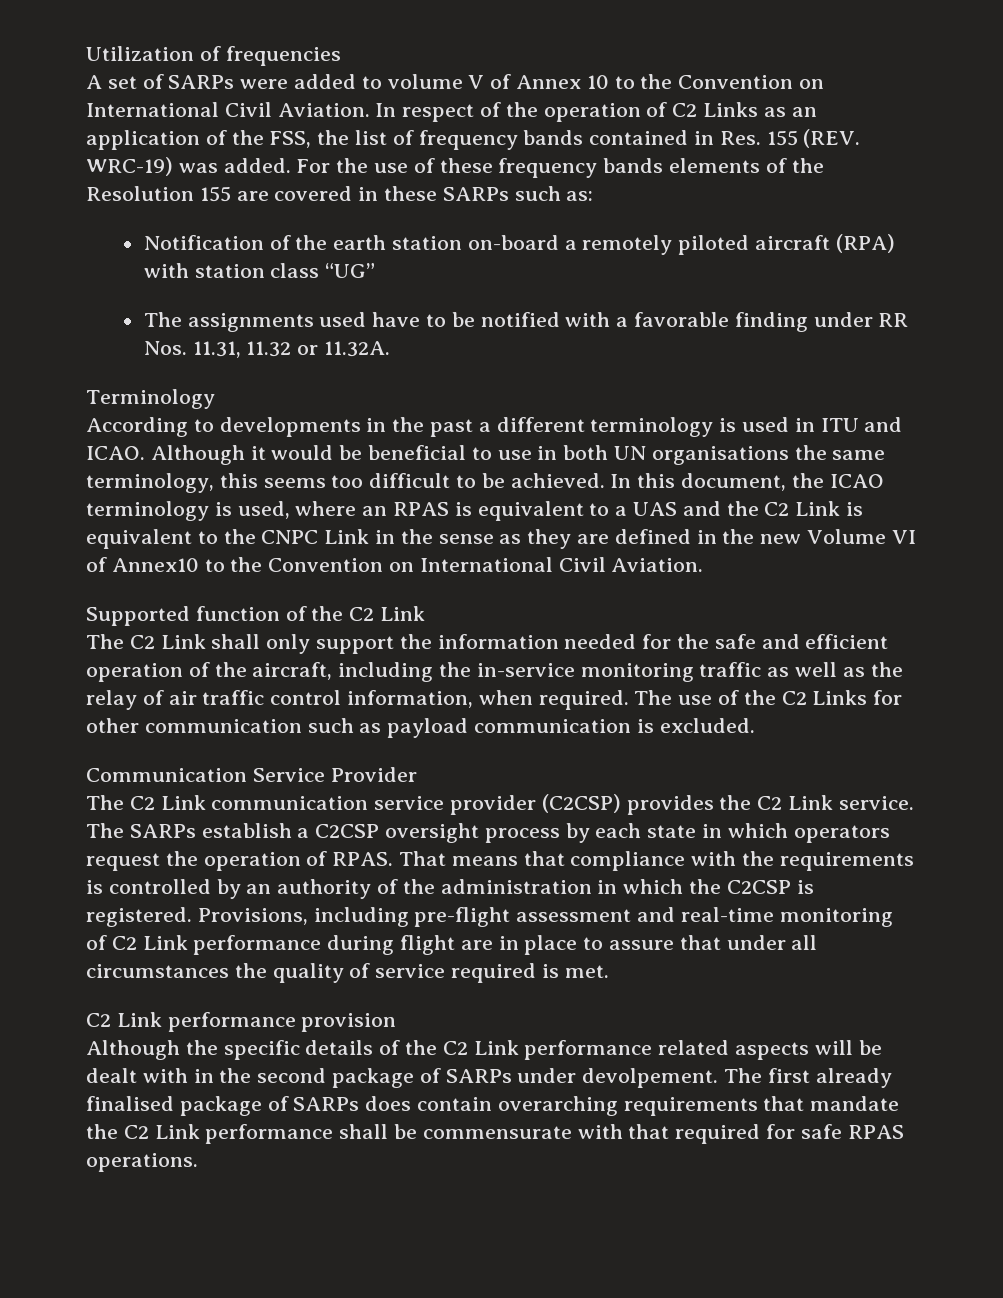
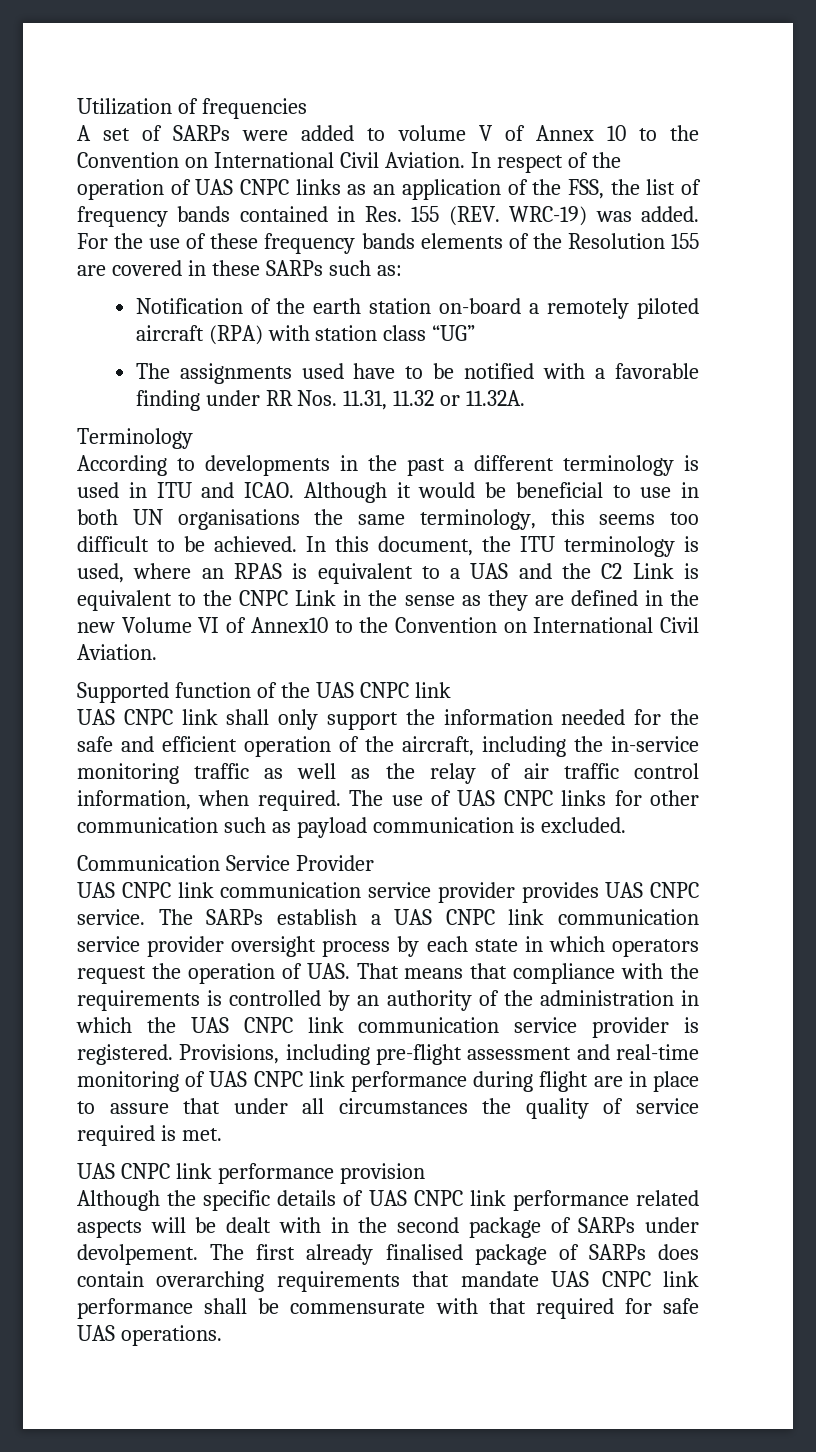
- In respect of the operation of C2 Links as an application of the FSS, the list of frequency bands contained in Res. 155 (REV. WRC-19) was added.
+ In respect of the operation of UAS CNPC links as an application of the FSS, the list of frequency bands contained in Res. 155 (REV. WRC-19) was added.
- In this document, the ICAO terminology is used, where an RPAS is equivalent to a UAS and the C2 Link is equivalent to the CNPC Link in the sense as they are defined in the new Volume VI of Annex10 to the Convention on International Civil Aviation.
+ In this document, the ITU terminology is used, where an RPAS is equivalent to a UAS and the C2 Link is equivalent to the CNPC Link in the sense as they are defined in the new Volume VI of Annex10 to the Convention on International Civil Aviation.
- Supported function of the C2 Link
- The C2 Link shall only support the information needed for the safe and efficient operation of the aircraft, including the in-service monitoring traffic as well as the relay of air traffic control information, when required.
+ Supported function of the UAS CNPC link
+ UAS CNPC link shall only support the information needed for the safe and efficient operation of the aircraft, including the in-service monitoring traffic as well as the relay of air traffic control information, when required.
- The use of the C2 Links for other communication such as payload communication is excluded.
+ The use of UAS CNPC links for other communication such as payload communication is excluded.
- The C2 Link communication service provider (C2CSP) provides the C2 Link service.
+ UAS CNPC link communication service provider provides UAS CNPC service.
- The SARPs establish a C2CSP oversight process by each state in which operators request the operation of RPAS. That means that compliance with the requirements is controlled by an authority of the administration in which the C2CSP is registered.
+ The SARPs establish a UAS CNPC link communication service provider oversight process by each state in which operators request the operation of UAS. That means that compliance with the requirements is controlled by an authority of the administration in which the UAS CNPC link communication service provider is registered.
- Provisions, including pre-flight assessment and real-time monitoring of C2 Link performance during flight are in place to assure that under all circumstances the quality of service required is met.
+ Provisions, including pre-flight assessment and real-time monitoring of UAS CNPC link performance during flight are in place to assure that under all circumstances the quality of service required is met.
- C2 Link performance provision
+ UAS CNPC link performance provision
- Although the specific details of the C2 Link performance related aspects will be dealt with in the second package of SARPs under devolpement.
+ Although the specific details of UAS CNPC link performance related aspects will be dealt with in the second package of SARPs under devolpement.
- The first already finalised package of SARPs does contain overarching requirements that mandate the C2 Link performance shall be commensurate with that required for safe RPAS operations.
+ The first already finalised package of SARPs does contain overarching requirements that mandate UAS CNPC link performance shall be commensurate with that required for safe UAS operations.

